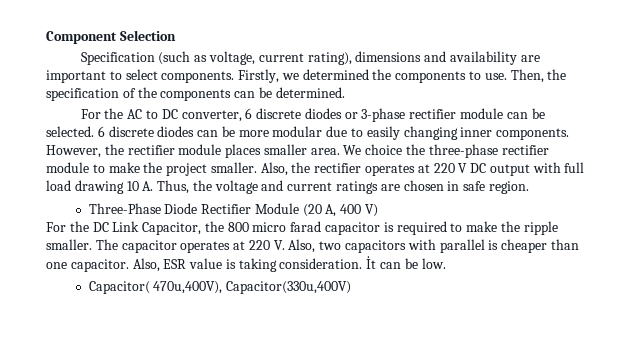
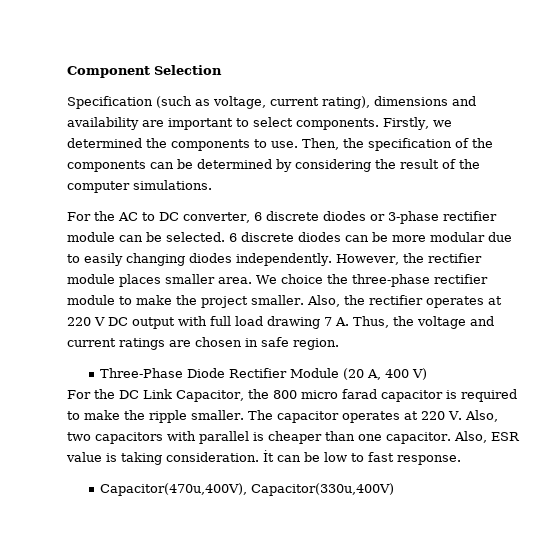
- Then, the specification of the components can be determined.
+ Then, the specification of the components can be determined by considering the result of the computer simulations.
- 6 discrete diodes can be more modular due to easily changing inner components.
+ 6 discrete diodes can be more modular due to easily changing diodes independently.
- Also, the rectifier operates at 220 V DC output with full load drawing 10 A. Thus, the voltage and current ratings are chosen in safe region.
+ Also, the rectifier operates at 220 V DC output with full load drawing 7 A. Thus, the voltage and current ratings are chosen in safe region.
- İt can be low.
- Capacitor( 470u,400V), Capacitor(330u,400V)
+ İt can be low to fast response.
+ Capacitor(470u,400V), Capacitor(330u,400V)

